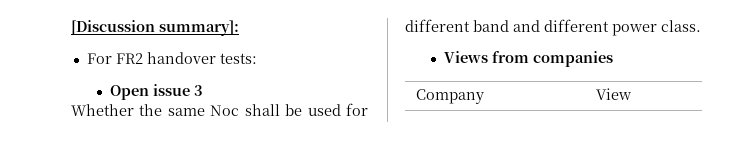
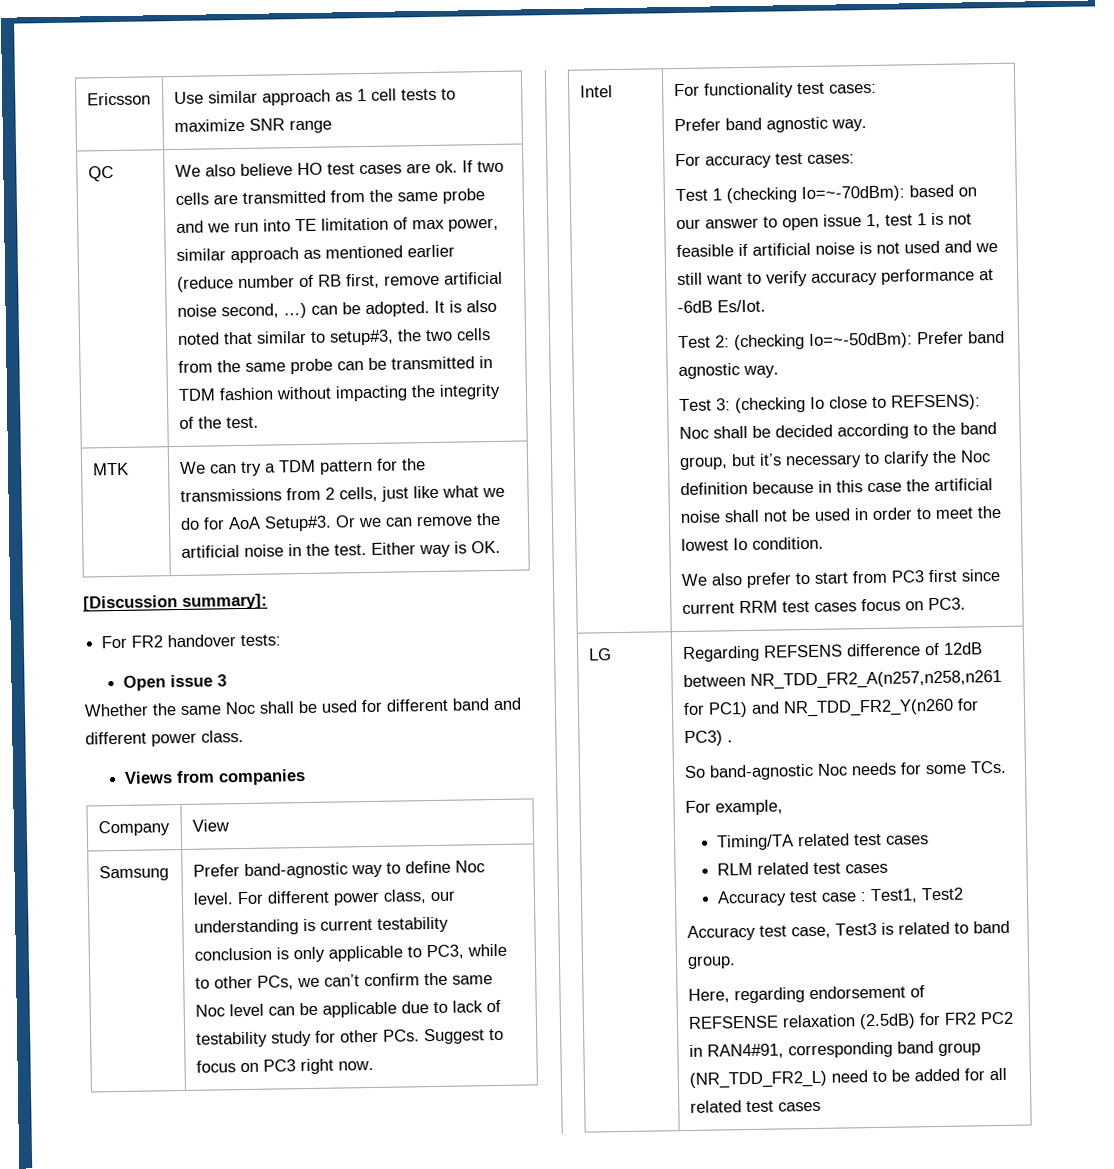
+ Ericsson | Use similar approach as 1 cell tests to maximize SNR range
+ QC | We also believe HO test cases are ok. If two cells are transmitted from the same probe and we run into TE limitation of max power, similar approach as mentioned earlier (reduce number of RB first, remove artificial noise second, …) can be adopted. It is also noted that similar to setup#3, the two cells from the same probe can be transmitted in TDM fashion without impacting the integrity of the test.
+ MTK | We can try a TDM pattern for the transmissions from 2 cells, just like what we do for AoA Setup#3. Or we can remove the artificial noise in the test. Either way is OK.
+ Samsung | Prefer band-agnostic way to define Noc level. For different power class, our understanding is current testability conclusion is only applicable to PC3, while to other PCs, we can’t confirm the same Noc level can be applicable due to lack of testability study for other PCs. Suggest to focus on PC3 right now.
+ Intel | For functionality test cases:
+ Prefer band agnostic way.
+ For accuracy test cases:
+ Test 1 (checking Io=~-70dBm): based on our answer to open issue 1, test 1 is not feasible if artificial noise is not used and we still want to verify accuracy performance at -6dB Es/Iot.
+ Test 2: (checking Io=~-50dBm): Prefer band agnostic way.
+ Test 3: (checking Io close to REFSENS): Noc shall be decided according to the band group, but it’s necessary to clarify the Noc definition because in this case the artificial noise shall not be used in order to meet the lowest Io condition.
+ We also prefer to start from PC3 first since current RRM test cases focus on PC3.
+ LG | Regarding REFSENS difference of 12dB between NR_TDD_FR2_A(n257,n258,n261 for PC1) and NR_TDD_FR2_Y(n260 for PC3) .
+ So band-agnostic Noc needs for some TCs.
+ For example,
+ Timing/TA related test cases
+ RLM related test cases
+ Accuracy test case : Test1, Test2
+ Accuracy test case, Test3 is related to band group.
+ Here, regarding endorsement of REFSENSE relaxation (2.5dB) for FR2 PC2 in RAN4#91, corresponding band group (NR_TDD_FR2_L) need to be added for all related test cases

